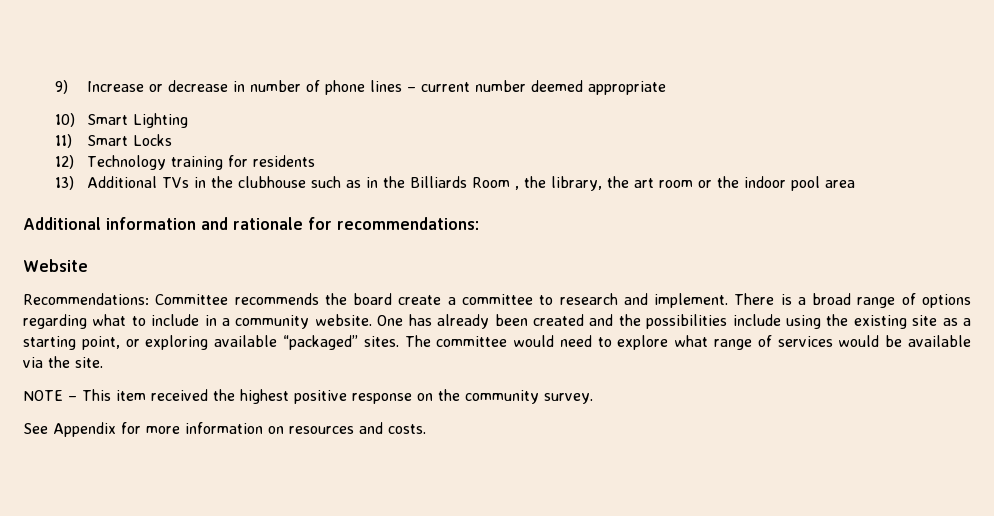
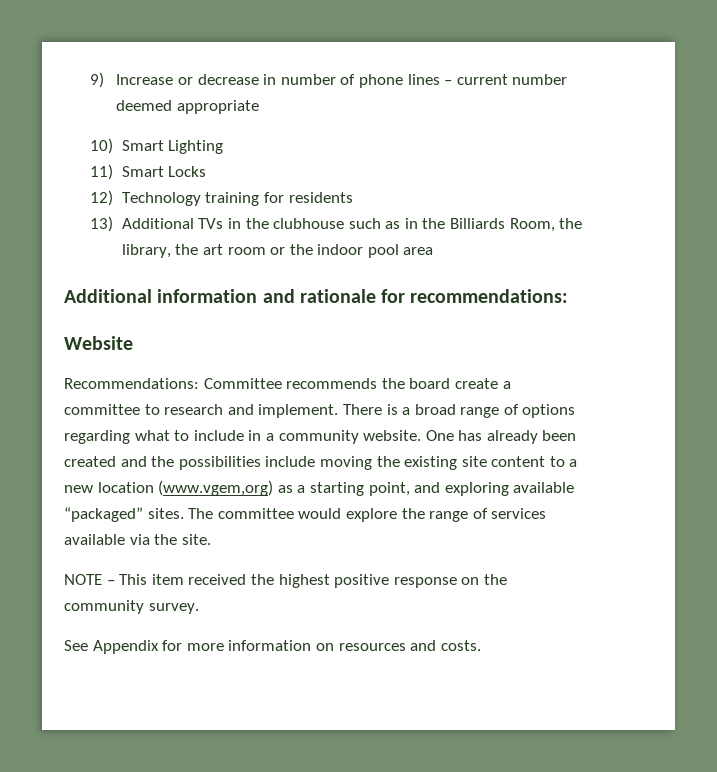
- 13) Additional TVs in the clubhouse such as in the Billiards Room , the library, the art room or the indoor pool area
+ 13) Additional TVs in the clubhouse such as in the Billiards Room, the library, the art room or the indoor pool area
- One has already been created and the possibilities include using the existing site as a starting point, or exploring available “packaged” sites.
+ One has already been created and the possibilities include moving the existing site content to a new location (www.vgem,org) as a starting point, and exploring available “packaged” sites.
- The committee would need to explore what range of services would be available via the site.
+ The committee would explore the range of services available via the site.

